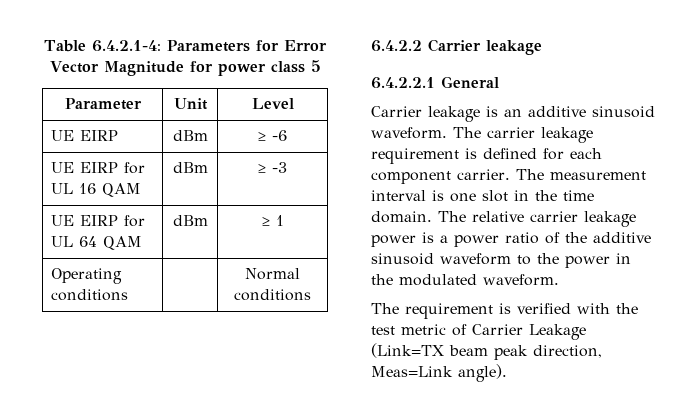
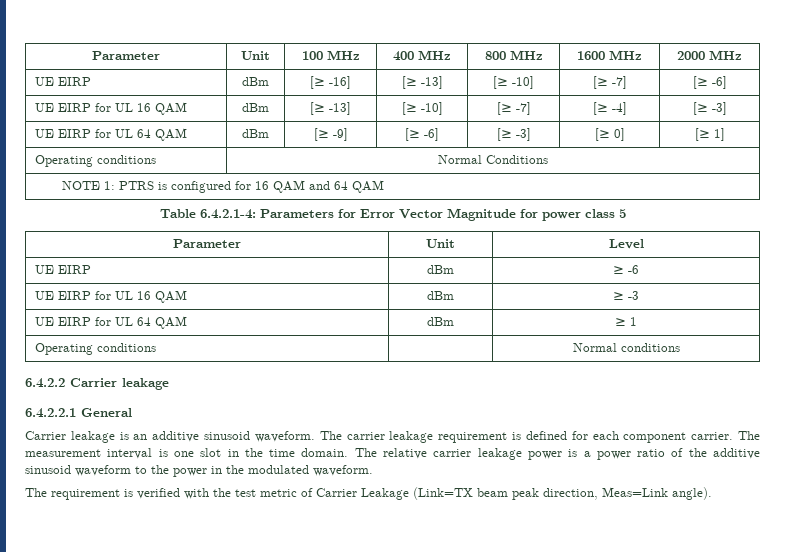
+ Parameter | Unit | 100 MHz | 400 MHz | 800 MHz | 1600 MHz | 2000 MHz
+ UE EIRP | dBm | [≥ -16] | [≥ -13] | [≥ -10] | [≥ -7] | [≥ -6]
+ UE EIRP for UL 16 QAM | dBm | [≥ -13] | [≥ -10] | [≥ -7] | [≥ -4] | [≥ -3]
+ UE EIRP for UL 64 QAM | dBm | [≥ -9] | [≥ -6] | [≥ -3] | [≥ 0] | [≥ 1]
+ Operating conditions | Normal Conditions
+ NOTE 1: PTRS is configured for 16 QAM and 64 QAM

